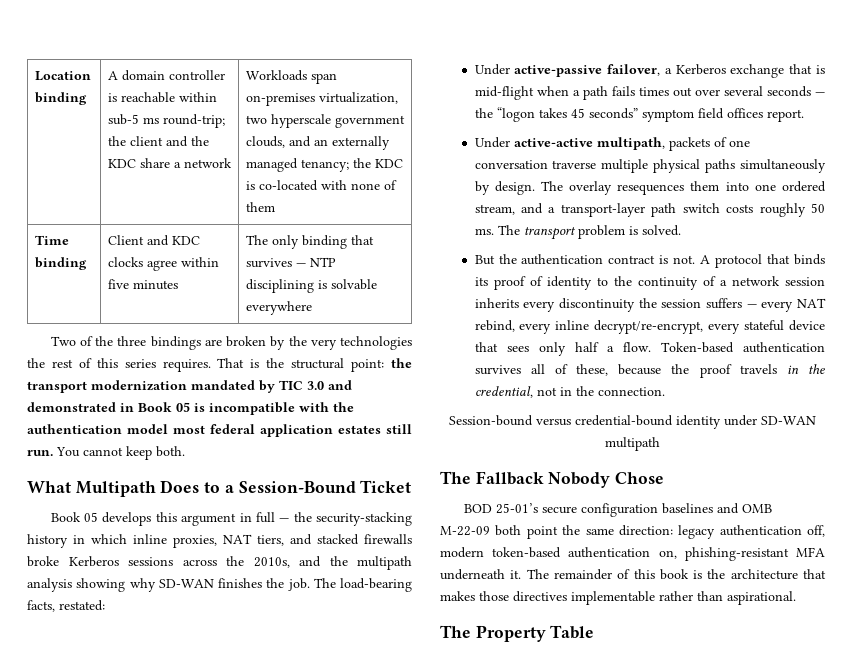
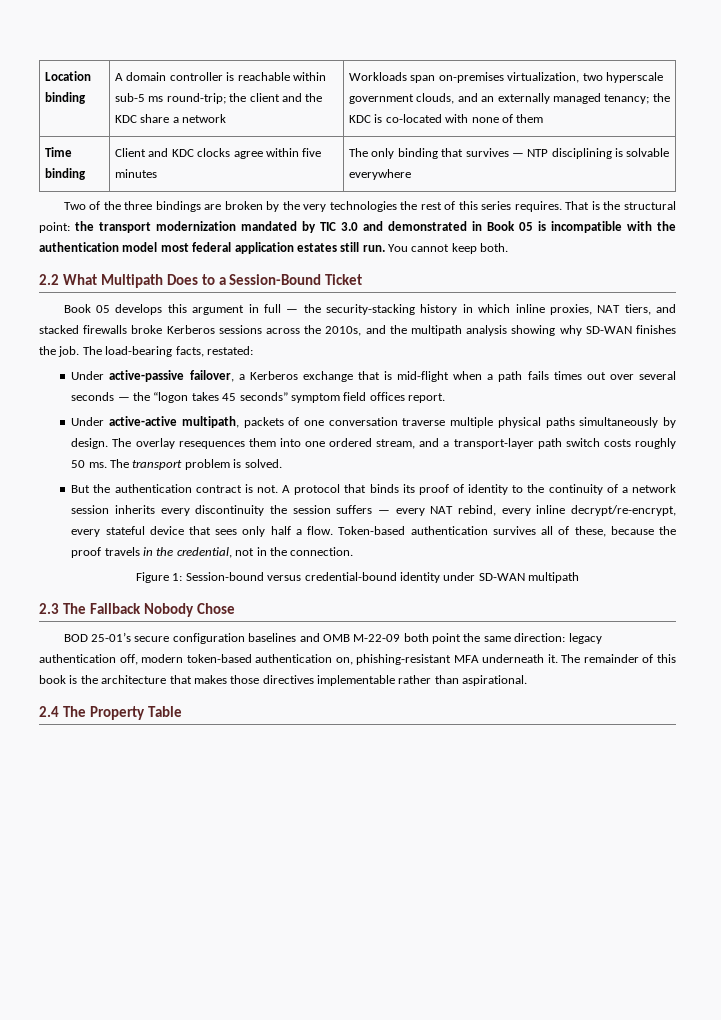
- What Multipath Does to a Session-Bound Ticket
+ 2.2 What Multipath Does to a Session-Bound Ticket
- Session-bound versus credential-bound identity under SD-WAN multipath
+ Figure 1: Session-bound versus credential-bound identity under SD-WAN multipath
- The Fallback Nobody Chose
+ 2.3 The Fallback Nobody Chose
- The Property Table
+ 2.4 The Property Table

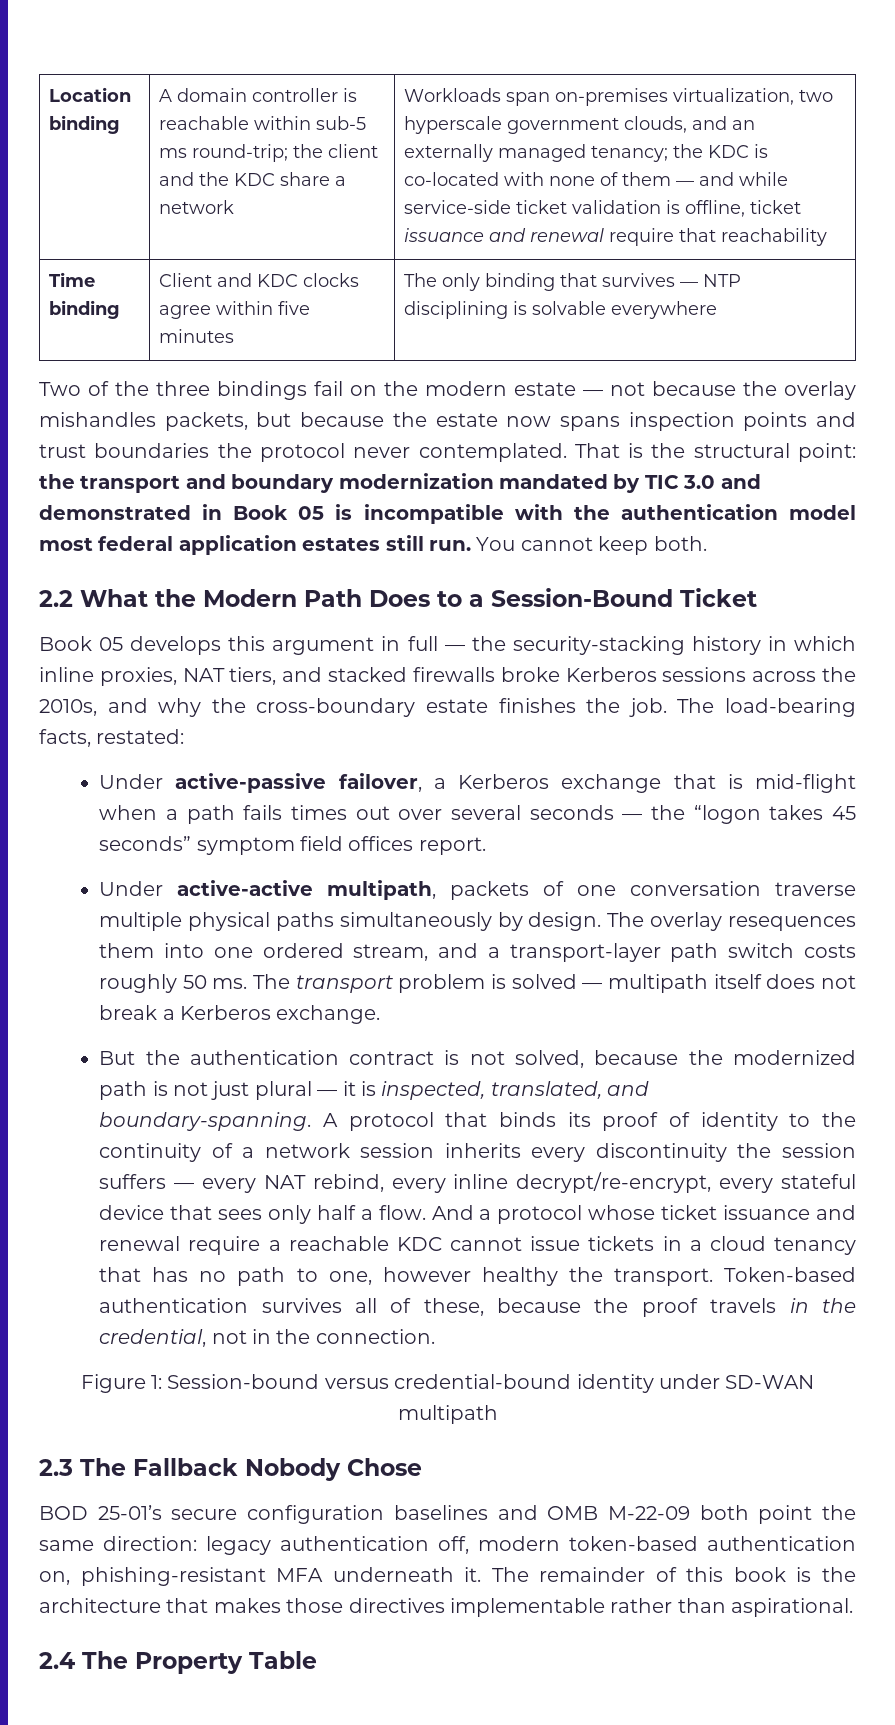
- Workloads span on-premises virtualization, two hyperscale government clouds, and an externally managed tenancy; the KDC is co-located with none of them
+ Workloads span on-premises virtualization, two hyperscale government clouds, and an externally managed tenancy; the KDC is co-located with none of them — and while service-side ticket validation is offline, ticket issuance and renewal require that reachability
- Two of the three bindings are broken by the very technologies the rest of this series requires.
+ Two of the three bindings fail on the modern estate — not because the overlay mishandles packets, but because the estate now spans inspection points and trust boundaries the protocol never contemplated.
- That is the structural point: the transport modernization mandated by TIC 3.0 and demonstrated in Book 05 is incompatible with the authentication model most federal application estates still run.
+ That is the structural point: the transport and boundary modernization mandated by TIC 3.0 and demonstrated in Book 05 is incompatible with the authentication model most federal application estates still run.
- 2.2 What Multipath Does to a Session-Bound Ticket
+ 2.2 What the Modern Path Does to a Session-Bound Ticket
- Book 05 develops this argument in full — the security-stacking history in which inline proxies, NAT tiers, and stacked firewalls broke Kerberos sessions across the 2010s, and the multipath analysis showing why SD-WAN finishes the job.
+ Book 05 develops this argument in full — the security-stacking history in which inline proxies, NAT tiers, and stacked firewalls broke Kerberos sessions across the 2010s, and why the cross-boundary estate finishes the job.
- The transport problem is solved.
+ The transport problem is solved — multipath itself does not break a Kerberos exchange.
- But the authentication contract is not.
+ But the authentication contract is not solved, because the modernized path is not just plural — it is inspected, translated, and boundary-spanning.
+ And a protocol whose ticket issuance and renewal require a reachable KDC cannot issue tickets in a cloud tenancy that has no path to one, however healthy the transport.

